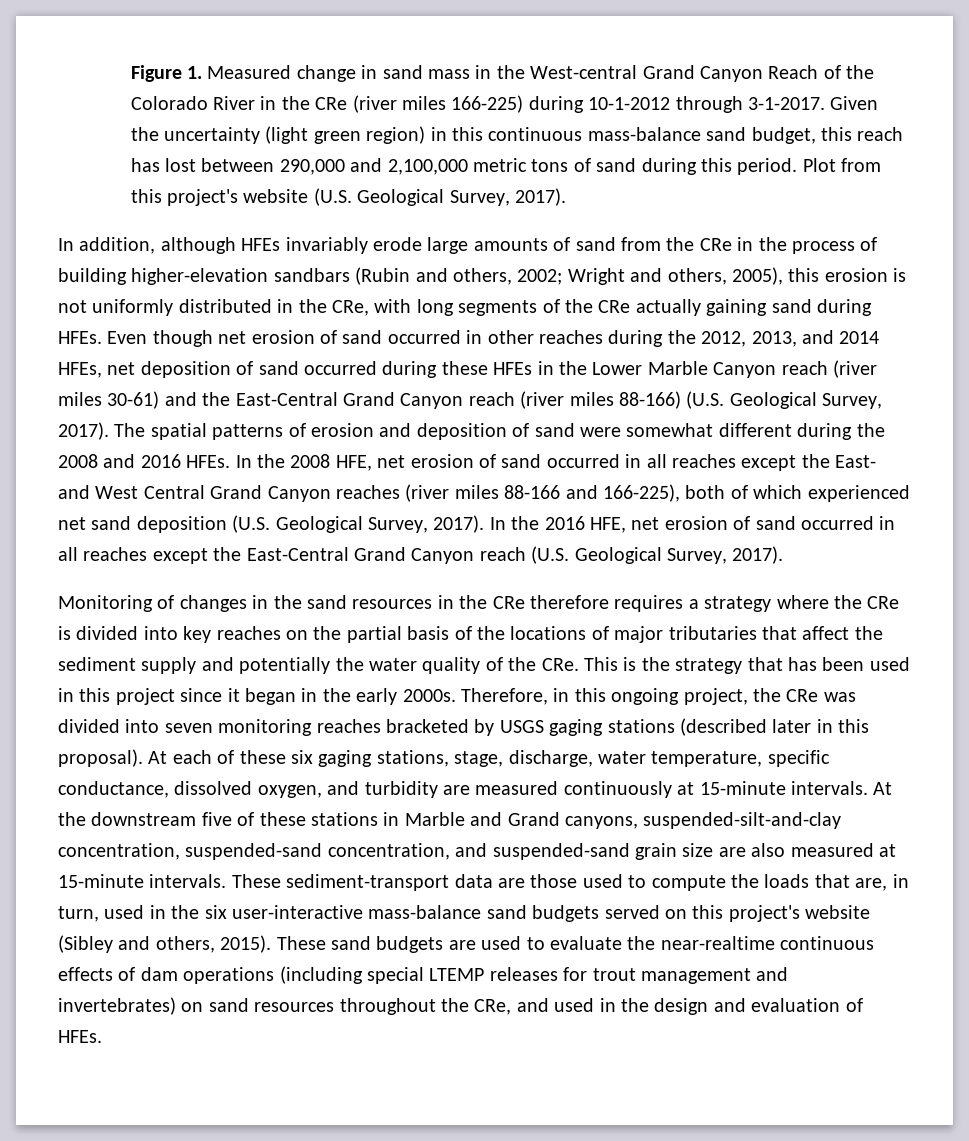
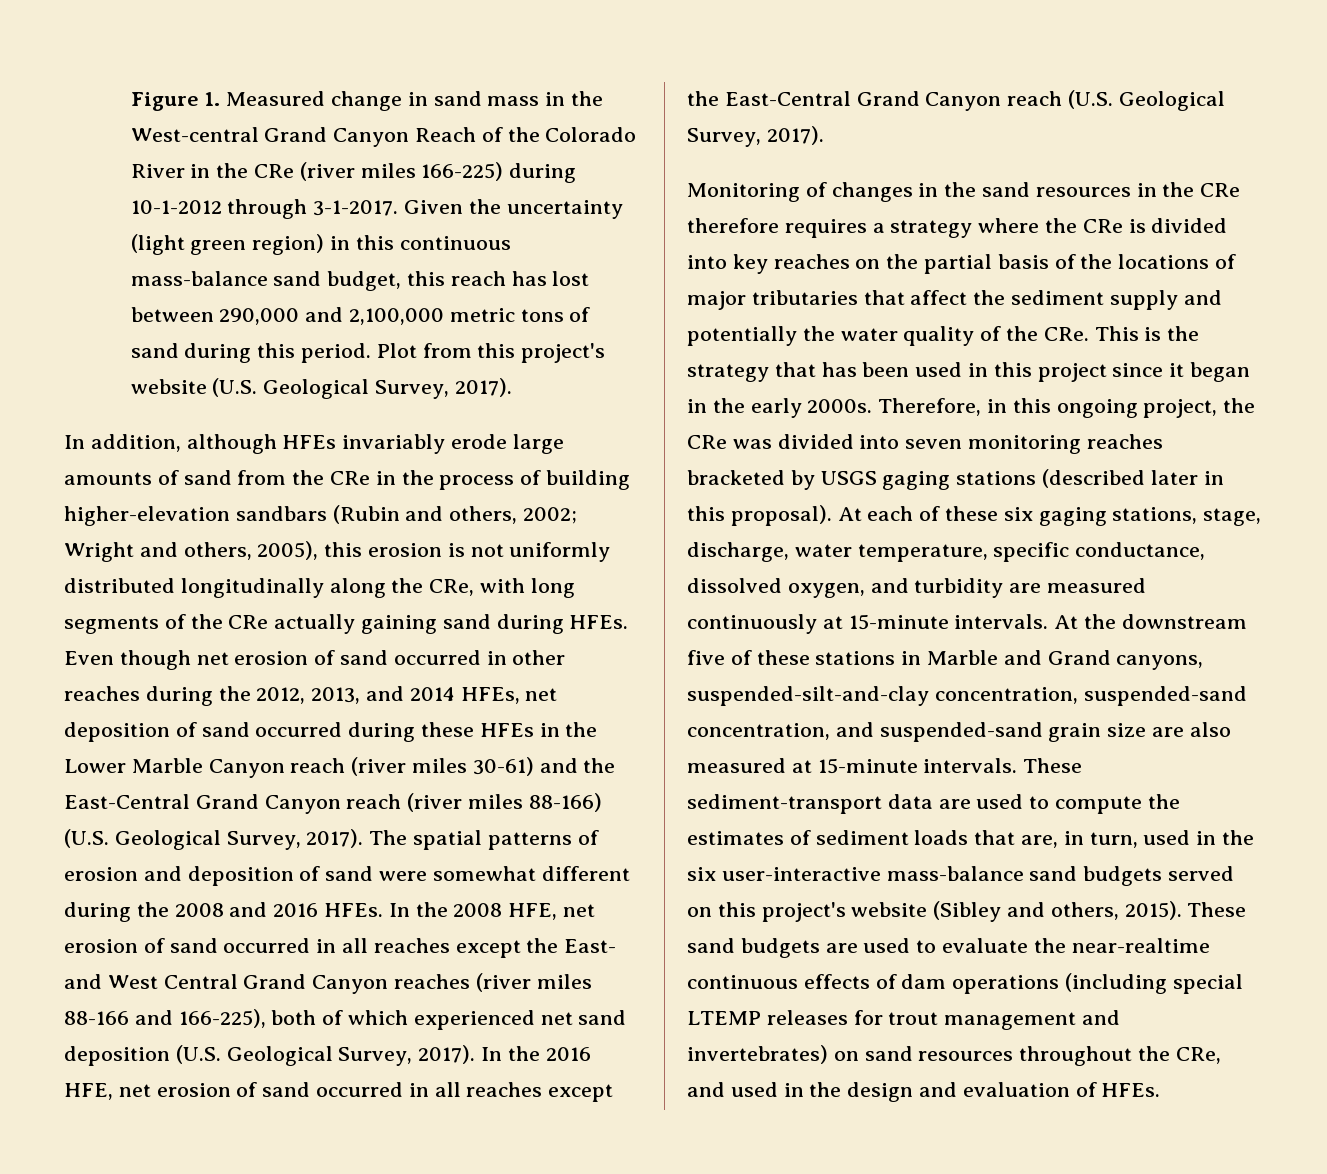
- In addition, although HFEs invariably erode large amounts of sand from the CRe in the process of building higher-elevation sandbars (Rubin and others, 2002; Wright and others, 2005), this erosion is not uniformly distributed in the CRe, with long segments of the CRe actually gaining sand during HFEs.
+ In addition, although HFEs invariably erode large amounts of sand from the CRe in the process of building higher-elevation sandbars (Rubin and others, 2002; Wright and others, 2005), this erosion is not uniformly distributed longitudinally along the CRe, with long segments of the CRe actually gaining sand during HFEs.
- These sediment-transport data are those used to compute the loads that are, in turn, used in the six user-interactive mass-balance sand budgets served on this project's website (Sibley and others, 2015).
+ These sediment-transport data are used to compute the estimates of sediment loads that are, in turn, used in the six user-interactive mass-balance sand budgets served on this project's website (Sibley and others, 2015).

